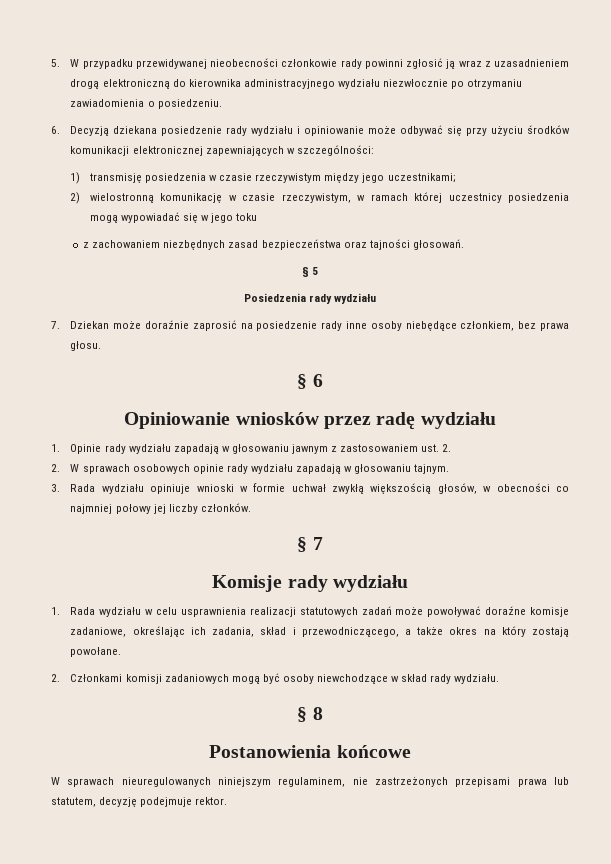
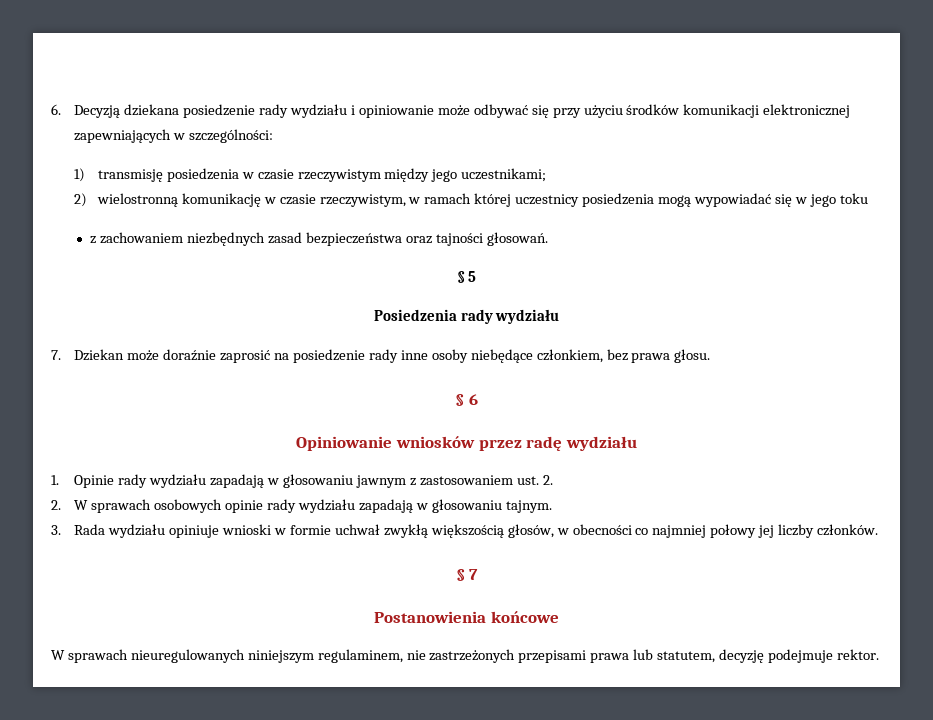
- 5. W przypadku przewidywanej nieobecności członkowie rady powinni zgłosić ją wraz z uzasadnieniem drogą elektroniczną do kierownika administracyjnego wydziału niezwłocznie po otrzymaniu zawiadomienia o posiedzeniu.
- Komisje rady wydziału
- 1. Rada wydziału w celu usprawnienia realizacji statutowych zadań może powoływać doraźne komisje zadaniowe, określając ich zadania, skład i przewodniczącego, a także okres na który zostają powołane.
- 2. Członkami komisji zadaniowych mogą być osoby niewchodzące w skład rady wydziału.
- § 8

